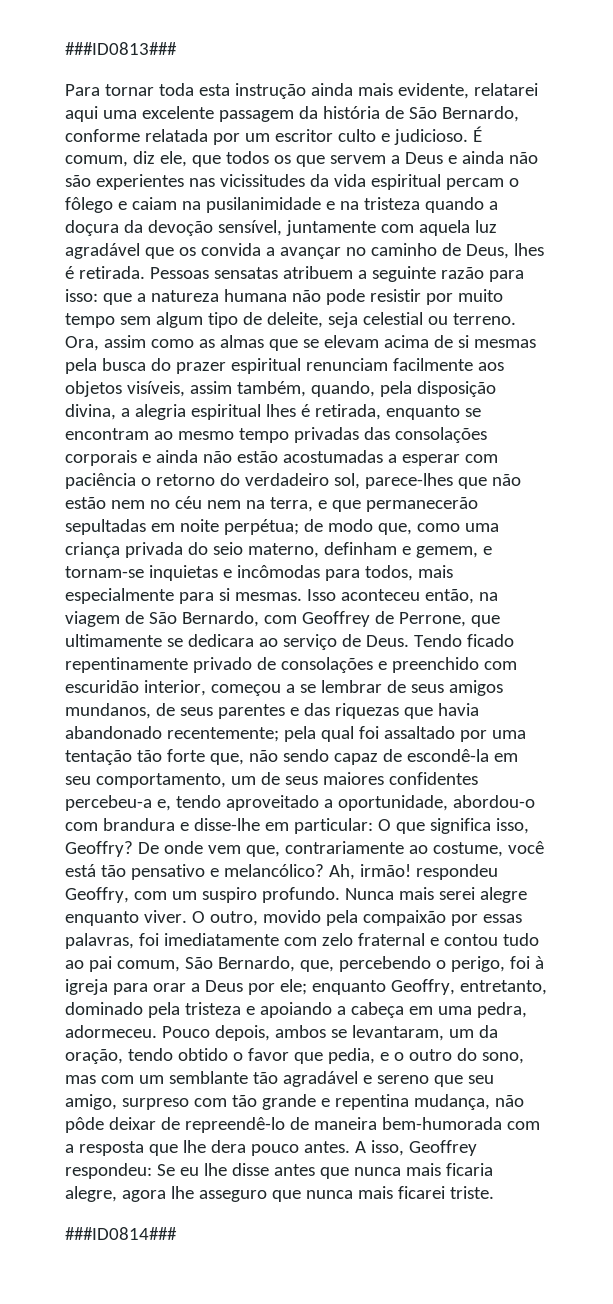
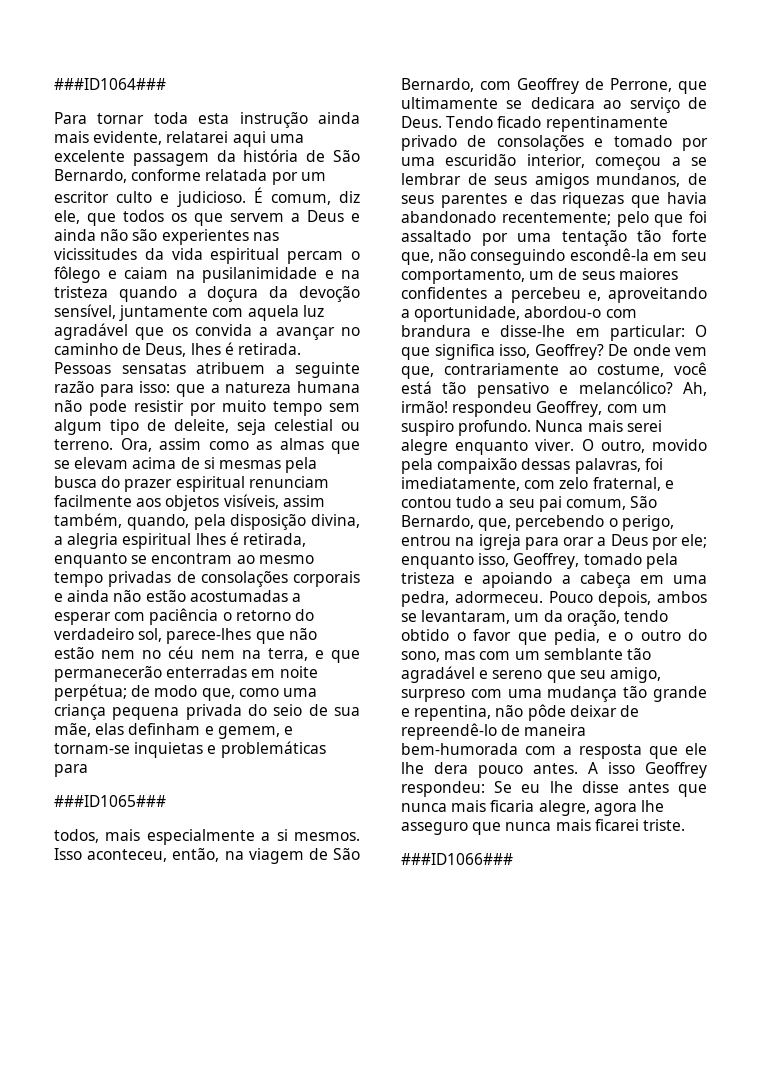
- ###ID0813###
+ ###ID1064###
- Ora, assim como as almas que se elevam acima de si mesmas pela busca do prazer espiritual renunciam facilmente aos objetos visíveis, assim também, quando, pela disposição divina, a alegria espiritual lhes é retirada, enquanto se encontram ao mesmo tempo privadas das consolações corporais e ainda não estão acostumadas a esperar com paciência o retorno do verdadeiro sol, parece-lhes que não estão nem no céu nem na terra, e que permanecerão sepultadas em noite perpétua;
+ Ora, assim como as almas que se elevam acima de si mesmas pela busca do prazer espiritual renunciam facilmente aos objetos visíveis, assim também, quando, pela disposição divina, a alegria espiritual lhes é retirada, enquanto se encontram ao mesmo tempo privadas de consolações corporais e ainda não estão acostumadas a esperar com paciência o retorno do verdadeiro sol, parece-lhes que não estão nem no céu nem na terra, e que permanecerão enterradas em noite perpétua;
- de modo que, como uma criança privada do seio materno, definham e gemem, e tornam-se inquietas e incômodas para todos, mais especialmente para si mesmas. Isso aconteceu então, na viagem de São Bernardo, com Geoffrey de Perrone, que ultimamente se dedicara ao serviço de Deus.
+ de modo que, como uma criança pequena privada do seio de sua mãe, elas definham e gemem, e tornam-se inquietas e problemáticas para
+ ###ID1065###
+ todos, mais especialmente a si mesmos. Isso aconteceu, então, na viagem de São Bernardo, com Geoffrey de Perrone, que ultimamente se dedicara ao serviço de Deus.
- Tendo ficado repentinamente privado de consolações e preenchido com escuridão interior, começou a se lembrar de seus amigos mundanos, de seus parentes e das riquezas que havia abandonado recentemente; pela qual foi assaltado por uma tentação tão forte que, não sendo capaz de escondê-la em seu comportamento, um de seus maiores confidentes percebeu-a e, tendo aproveitado a oportunidade, abordou-o com brandura e disse-lhe em particular: O que significa isso, Geoffry?
+ Tendo ficado repentinamente privado de consolações e tomado por uma escuridão interior, começou a se lembrar de seus amigos mundanos, de seus parentes e das riquezas que havia abandonado recentemente; pelo que foi assaltado por uma tentação tão forte que, não conseguindo escondê-la em seu comportamento, um de seus maiores confidentes a percebeu e, aproveitando a oportunidade, abordou-o com brandura e disse-lhe em particular: O que significa isso, Geoffrey?
- Ah, irmão! respondeu Geoffry, com um suspiro profundo.
+ Ah, irmão! respondeu Geoffrey, com um suspiro profundo.
- O outro, movido pela compaixão por essas palavras, foi imediatamente com zelo fraternal e contou tudo ao pai comum, São Bernardo, que, percebendo o perigo, foi à igreja para orar a Deus por ele; enquanto Geoffry, entretanto, dominado pela tristeza e apoiando a cabeça em uma pedra, adormeceu.
+ O outro, movido pela compaixão dessas palavras, foi imediatamente, com zelo fraternal, e contou tudo a seu pai comum, São Bernardo, que, percebendo o perigo, entrou na igreja para orar a Deus por ele; enquanto isso, Geoffrey, tomado pela tristeza e apoiando a cabeça em uma pedra, adormeceu.
- Pouco depois, ambos se levantaram, um da oração, tendo obtido o favor que pedia, e o outro do sono, mas com um semblante tão agradável e sereno que seu amigo, surpreso com tão grande e repentina mudança, não pôde deixar de repreendê-lo de maneira bem-humorada com a resposta que lhe dera pouco antes.
+ Pouco depois, ambos se levantaram, um da oração, tendo obtido o favor que pedia, e o outro do sono, mas com um semblante tão agradável e sereno que seu amigo, surpreso com uma mudança tão grande e repentina, não pôde deixar de repreendê-lo de maneira bem-humorada com a resposta que ele lhe dera pouco antes.
- A isso, Geoffrey respondeu: Se eu lhe disse antes que nunca mais ficaria alegre, agora lhe asseguro que nunca mais ficarei triste.
+ A isso Geoffrey respondeu: Se eu lhe disse antes que nunca mais ficaria alegre, agora lhe asseguro que nunca mais ficarei triste.
- ###ID0814###
+ ###ID1066###

